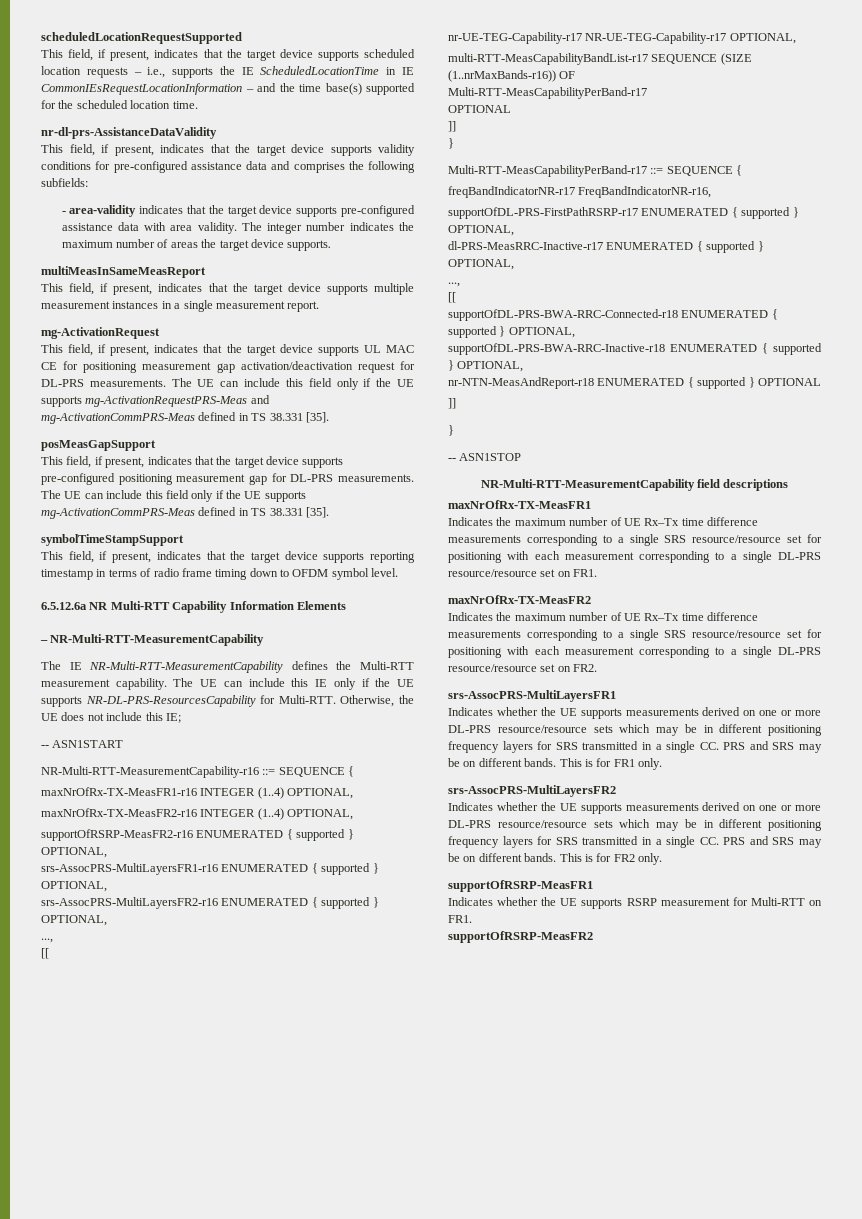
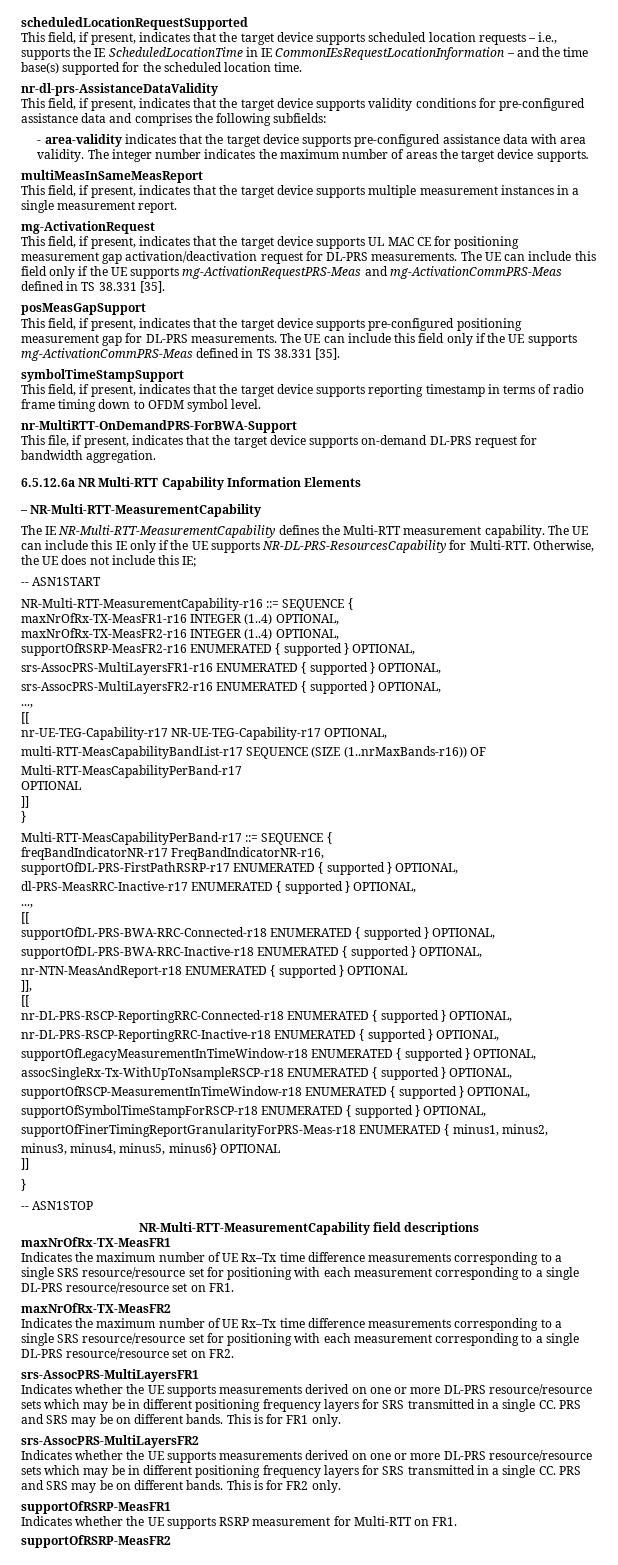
+ nr-MultiRTT-OnDemandPRS-ForBWA-Support
+ This file, if present, indicates that the target device supports on-demand DL-PRS request for bandwidth aggregation.
+ ]],
+ [[
+ nr-DL-PRS-RSCP-ReportingRRC-Connected-r18 ENUMERATED { supported } OPTIONAL,
+ nr-DL-PRS-RSCP-ReportingRRC-Inactive-r18 ENUMERATED { supported } OPTIONAL,
+ supportOfLegacyMeasurementInTimeWindow-r18 ENUMERATED { supported } OPTIONAL,
+ assocSingleRx-Tx-WithUpToNsampleRSCP-r18 ENUMERATED { supported } OPTIONAL,
+ supportOfRSCP-MeasurementInTimeWindow-r18 ENUMERATED { supported } OPTIONAL,
+ supportOfSymbolTimeStampForRSCP-r18 ENUMERATED { supported } OPTIONAL,
+ supportOfFinerTimingReportGranularityForPRS-Meas-r18 ENUMERATED { minus1, minus2,
+ minus3, minus4, minus5, minus6} OPTIONAL

